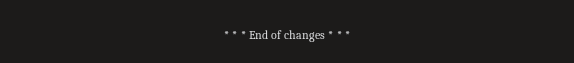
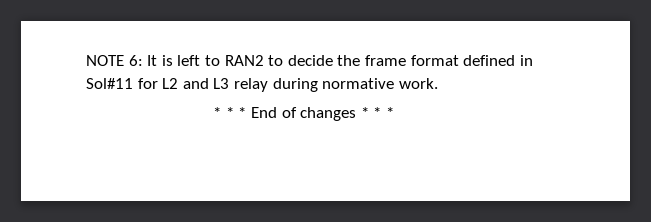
+ NOTE 6: It is left to RAN2 to decide the frame format defined in Sol#11 for L2 and L3 relay during normative work.

